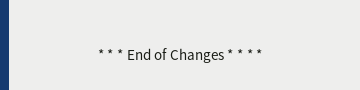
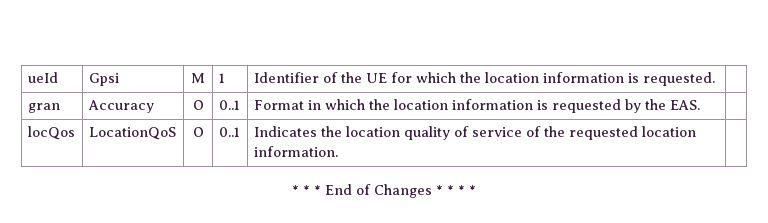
+ ueId | Gpsi | M | 1 | Identifier of the UE for which the location information is requested. |
+ gran | Accuracy | O | 0..1 | Format in which the location information is requested by the EAS. |
+ locQos | LocationQoS | O | 0..1 | Indicates the location quality of service of the requested location information. |

